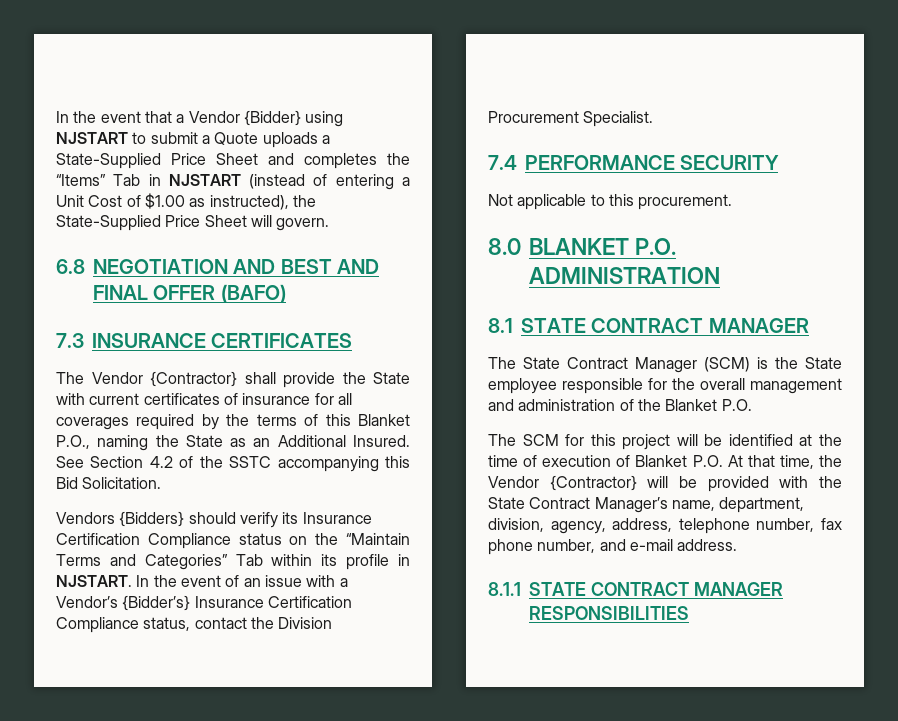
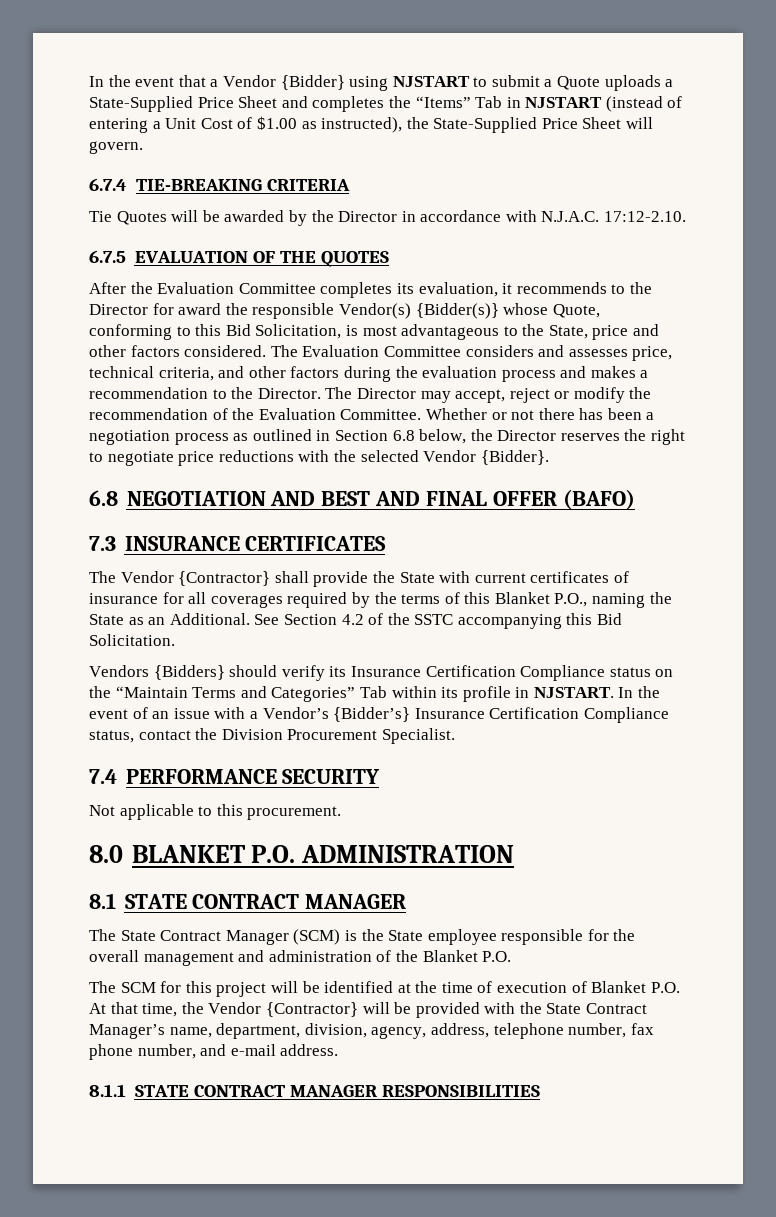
+ 6.7.4 TIE-BREAKING CRITERIA
+ Tie Quotes will be awarded by the Director in accordance with N.J.A.C. 17:12-2.10.
+ 6.7.5 EVALUATION OF THE QUOTES
+ After the Evaluation Committee completes its evaluation, it recommends to the Director for award the responsible Vendor(s) {Bidder(s)} whose Quote, conforming to this Bid Solicitation, is most advantageous to the State, price and other factors considered. The Evaluation Committee considers and assesses price, technical criteria, and other factors during the evaluation process and makes a recommendation to the Director. The Director may accept, reject or modify the recommendation of the Evaluation Committee. Whether or not there has been a negotiation process as outlined in Section 6.8 below, the Director reserves the right to negotiate price reductions with the selected Vendor {Bidder}.
- The Vendor {Contractor} shall provide the State with current certificates of insurance for all coverages required by the terms of this Blanket P.O., naming the State as an Additional Insured.
+ The Vendor {Contractor} shall provide the State with current certificates of insurance for all coverages required by the terms of this Blanket P.O., naming the State as an Additional.

